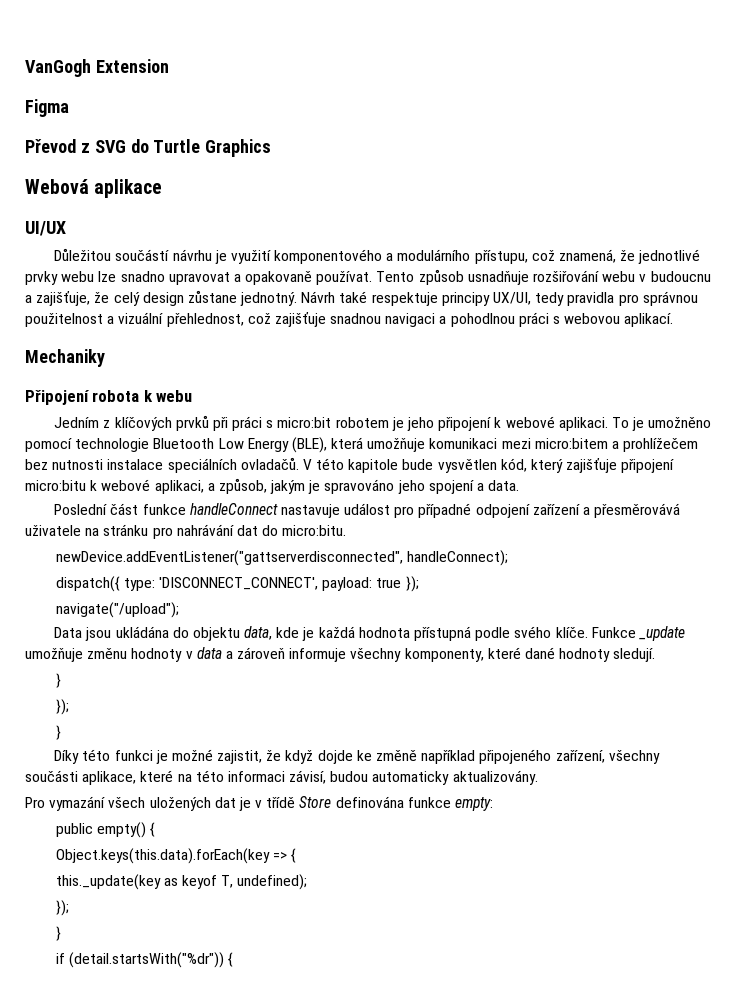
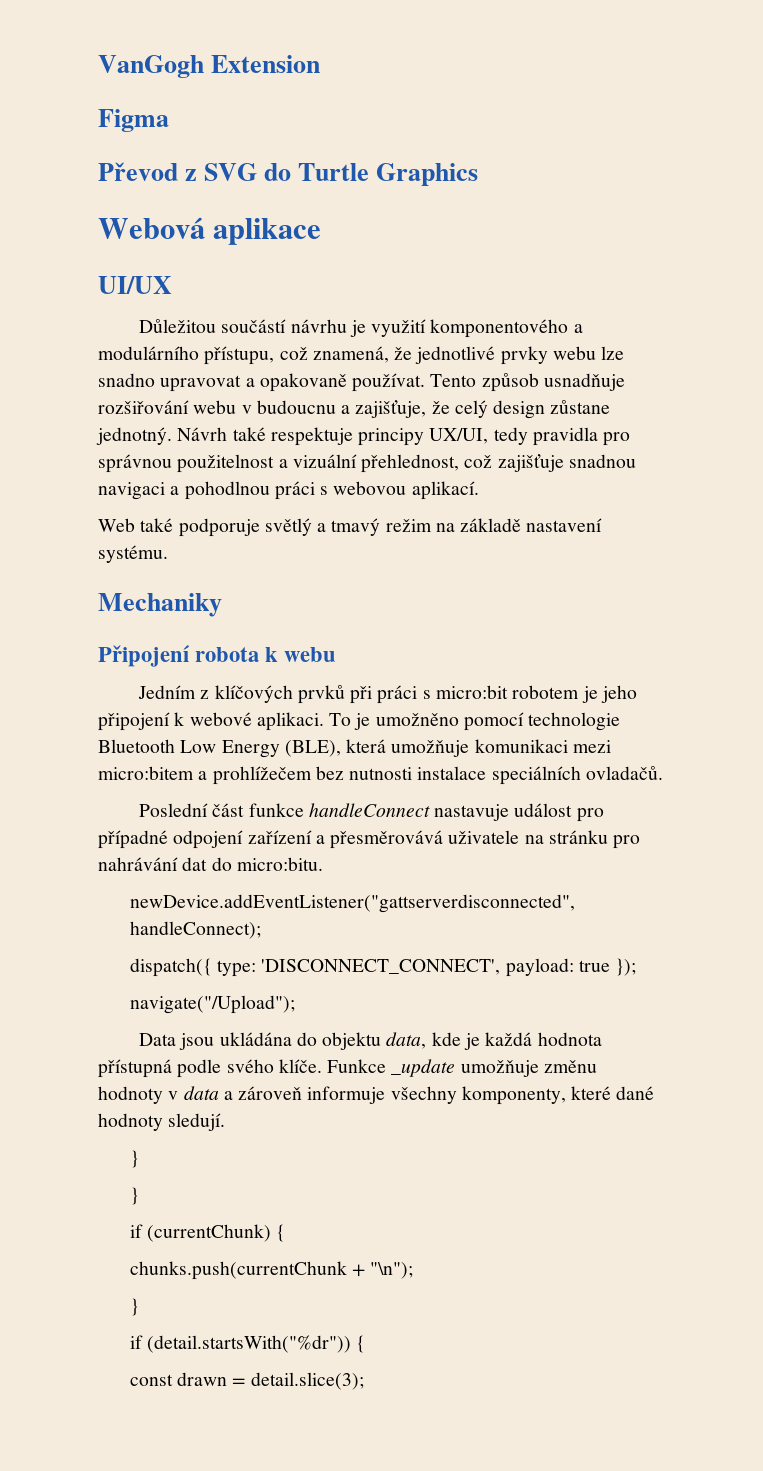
+ Web také podporuje světlý a tmavý režim na základě nastavení systému.
- V této kapitole bude vysvětlen kód, který zajišťuje připojení micro:bitu k webové aplikaci, a způsob, jakým je spravováno jeho spojení a data.
- navigate("/upload");
+ navigate("/Upload");
  Funkce _update umožňuje změnu hodnoty v data a zároveň informuje všechny komponenty, které dané hodnoty sledují.
  }
- });
  }
- Díky této funkci je možné zajistit, že když dojde ke změně například připojeného zařízení, všechny součásti aplikace, které na této informaci závisí, budou automaticky aktualizovány.
- Pro vymazání všech uložených dat je v třídě Store definována funkce empty:
- public empty() {
- Object.keys(this.data).forEach(key => {
- this._update(key as keyof T, undefined);
- });
+ if (currentChunk) {
+ chunks.push(currentChunk + "\n");
+ const drawn = detail.slice(3);

